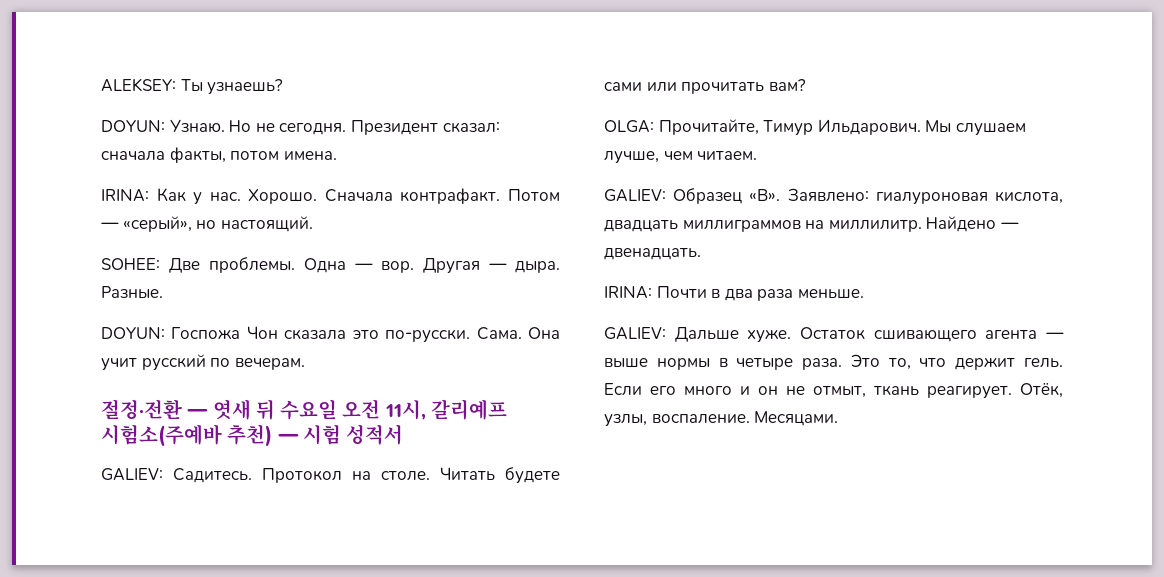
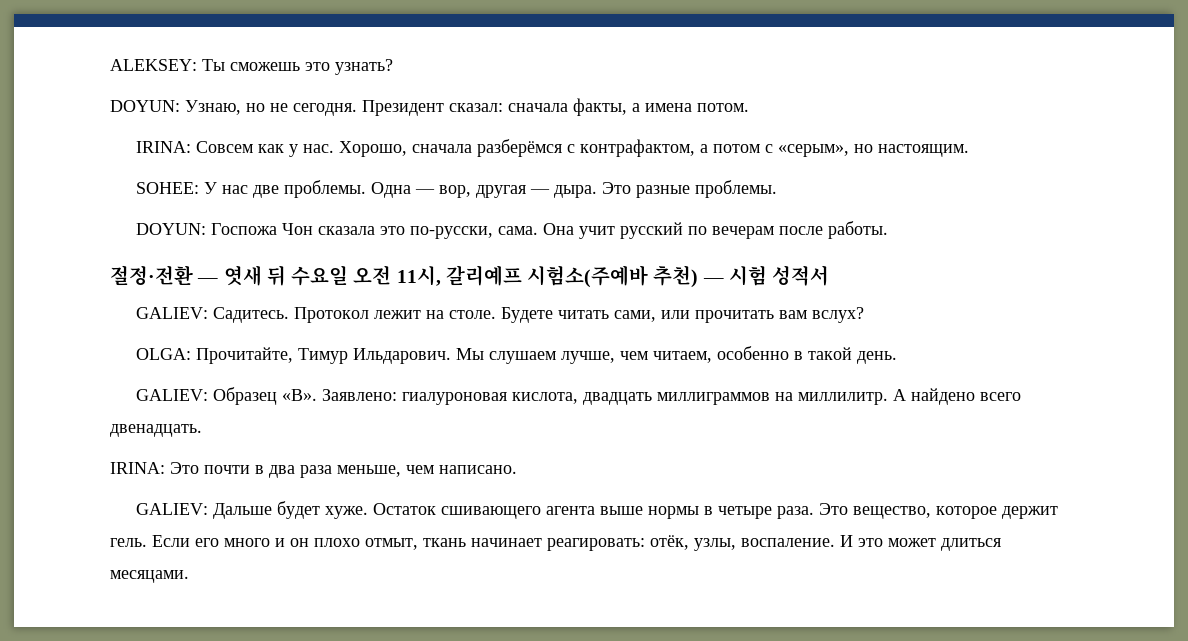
- ALEKSEY: Ты узнаешь?
- DOYUN: Узнаю. Но не сегодня.
+ ALEKSEY: Ты сможешь это узнать?
+ DOYUN: Узнаю, но не сегодня.
- Президент сказал: сначала факты, потом имена.
- IRINA: Как у нас. Хорошо. Сначала контрафакт. Потом — «серый», но настоящий.
- SOHEE: Две проблемы. Одна — вор. Другая — дыра. Разные.
+ Президент сказал: сначала факты, а имена потом.
+ IRINA: Совсем как у нас. Хорошо, сначала разберёмся с контрафактом, а потом с «серым», но настоящим.
+ SOHEE: У нас две проблемы. Одна — вор, другая — дыра. Это разные проблемы.
- DOYUN: Госпожа Чон сказала это по-русски. Сама.
+ DOYUN: Госпожа Чон сказала это по-русски, сама.
- Она учит русский по вечерам.
+ Она учит русский по вечерам после работы.
- Протокол на столе.
+ Протокол лежит на столе.
- Читать будете сами или прочитать вам?
+ Будете читать сами, или прочитать вам вслух?
- Мы слушаем лучше, чем читаем.
+ Мы слушаем лучше, чем читаем, особенно в такой день.
- Найдено — двенадцать.
+ А найдено всего двенадцать.
- IRINA: Почти в два раза меньше.
+ IRINA: Это почти в два раза меньше, чем написано.
- GALIEV: Дальше хуже.
+ GALIEV: Дальше будет хуже.
- Остаток сшивающего агента — выше нормы в четыре раза.
+ Остаток сшивающего агента выше нормы в четыре раза.
- Это то, что держит гель.
+ Это вещество, которое держит гель.
- Если его много и он не отмыт, ткань реагирует. Отёк, узлы, воспаление. Месяцами.
+ Если его много и он плохо отмыт, ткань начинает реагировать: отёк, узлы, воспаление. И это может длиться месяцами.

